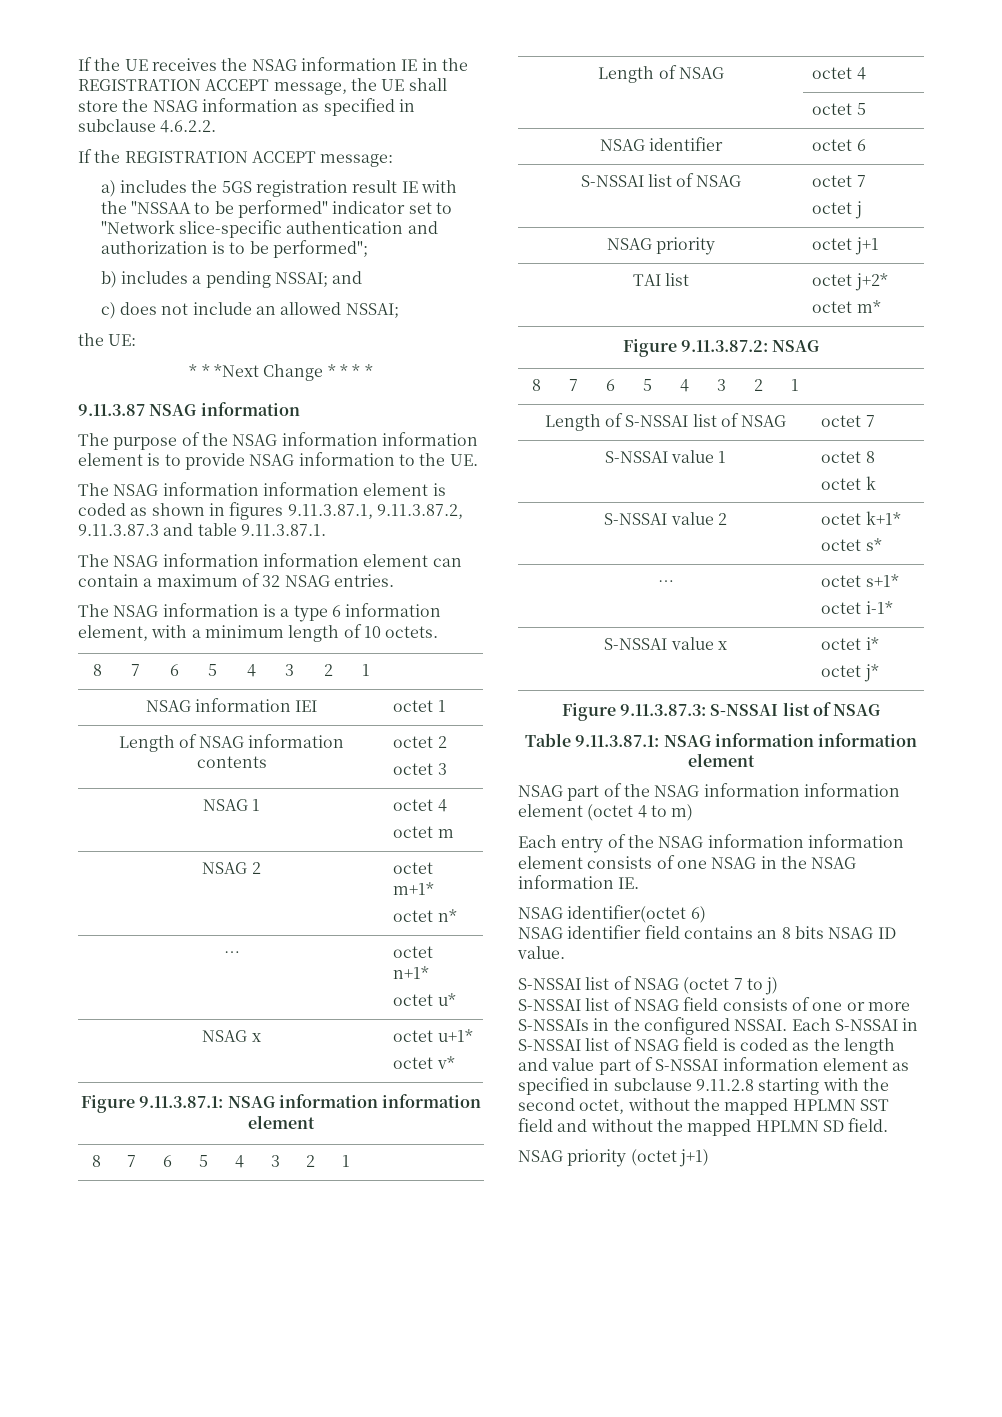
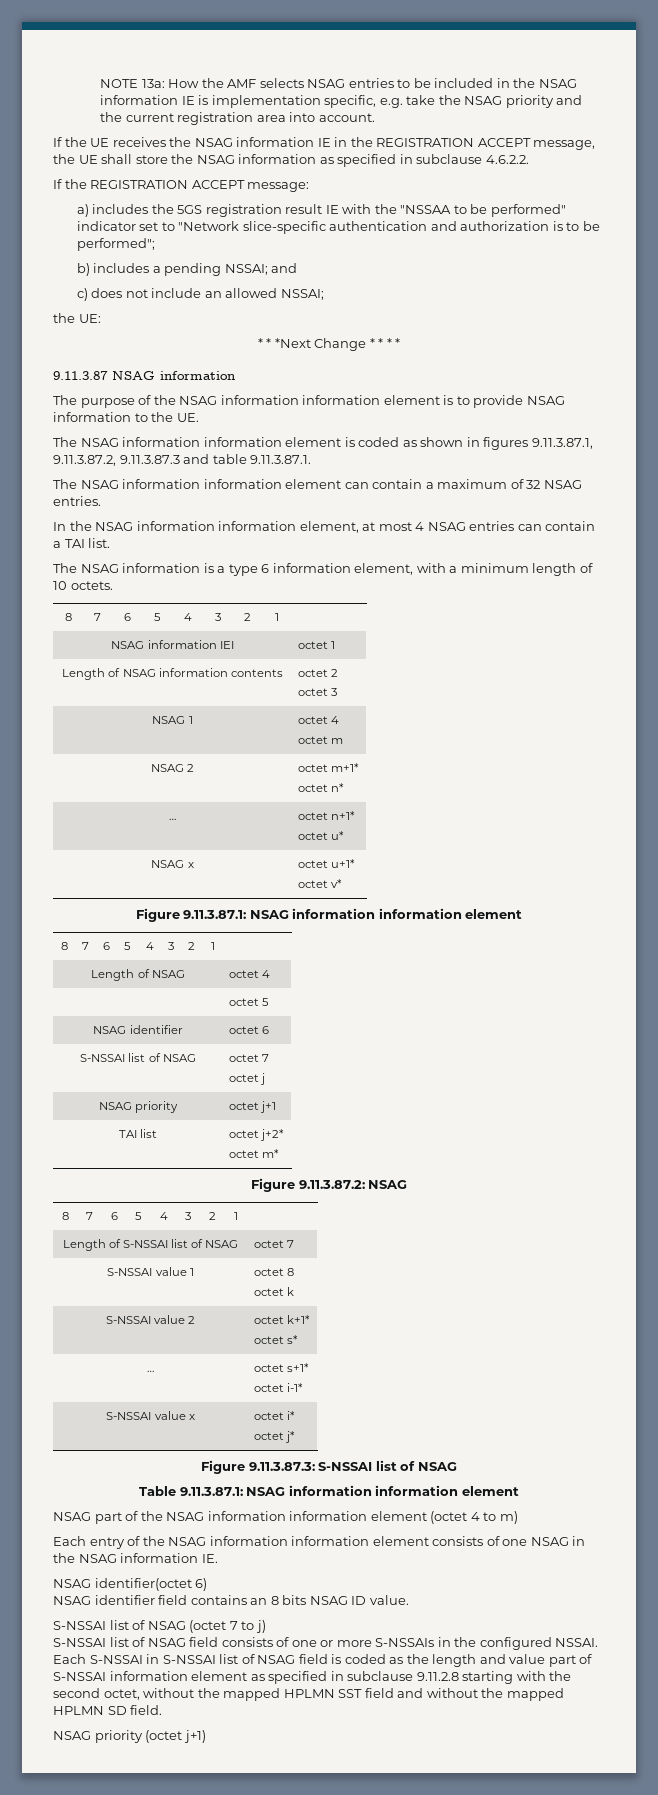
+ NOTE 13a: How the AMF selects NSAG entries to be included in the NSAG information IE is implementation specific, e.g. take the NSAG priority and the current registration area into account.
+ In the NSAG information information element, at most 4 NSAG entries can contain a TAI list.

